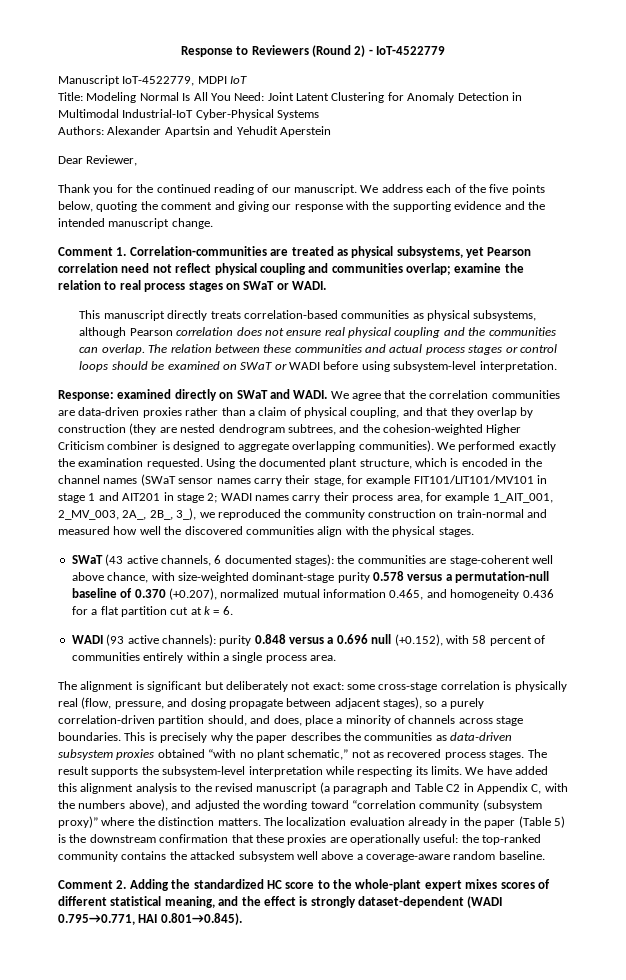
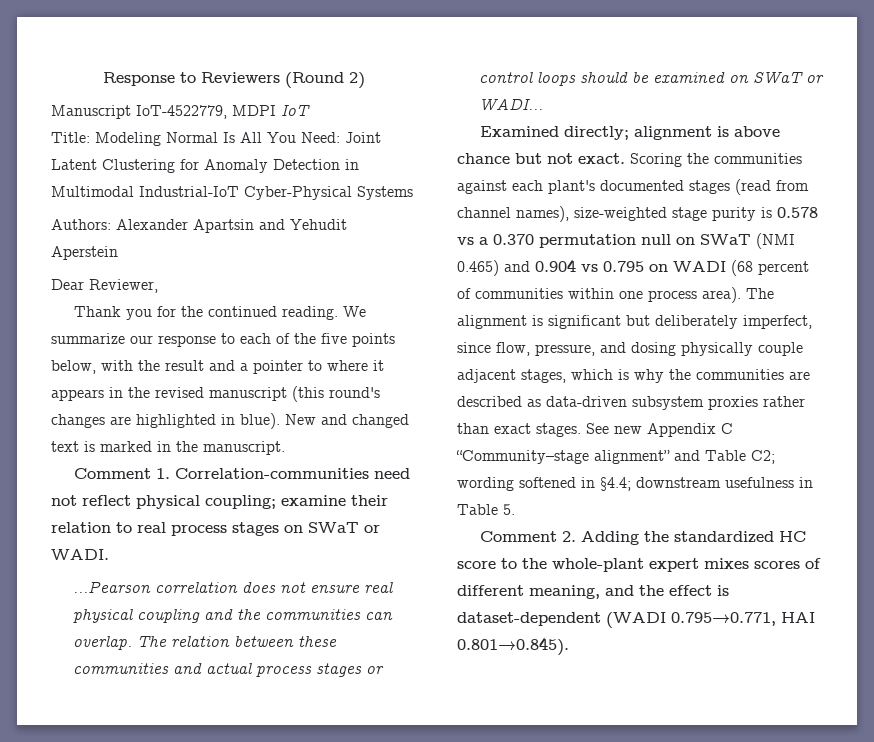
- Response to Reviewers (Round 2) - IoT-4522779
+ Response to Reviewers (Round 2)
- Thank you for the continued reading of our manuscript. We address each of the five points below, quoting the comment and giving our response with the supporting evidence and the intended manuscript change.
- Comment 1. Correlation-communities are treated as physical subsystems, yet Pearson correlation need not reflect physical coupling and communities overlap; examine the relation to real process stages on SWaT or WADI.
+ Thank you for the continued reading. We summarize our response to each of the five points below, with the result and a pointer to where it appears in the revised manuscript (this round's changes are highlighted in blue). New and changed text is marked in the manuscript.
+ Comment 1. Correlation-communities need not reflect physical coupling; examine their relation to real process stages on SWaT or WADI.
- This manuscript directly treats correlation-based communities as physical subsystems, although Pearson correlation does not ensure real physical coupling and the communities can overlap.
+ ...Pearson correlation does not ensure real physical coupling and the communities can overlap.
- The relation between these communities and actual process stages or control loops should be examined on SWaT or WADI before using subsystem-level interpretation.
- Response: examined directly on SWaT and WADI. We agree that the correlation communities are data-driven proxies rather than a claim of physical coupling, and that they overlap by construction (they are nested dendrogram subtrees, and the cohesion-weighted Higher Criticism combiner is designed to aggregate overlapping communities). We performed exactly the examination requested. Using the documented plant structure, which is encoded in the channel names (SWaT sensor names carry their stage, for example FIT101/LIT101/MV101 in stage 1 and AIT201 in stage 2; WADI names carry their process area, for example 1_AIT_001, 2_MV_003, 2A_, 2B_, 3_), we reproduced the community construction on train-normal and measured how well the discovered communities align with the physical stages.
- SWaT (43 active channels, 6 documented stages): the communities are stage-coherent well above chance, with size-weighted dominant-stage purity 0.578 versus a permutation-null baseline of 0.370 (+0.207), normalized mutual information 0.465, and homogeneity 0.436 for a flat partition cut at k = 6.
- WADI (93 active channels): purity 0.848 versus a 0.696 null (+0.152), with 58 percent of communities entirely within a single process area.
- The alignment is significant but deliberately not exact: some cross-stage correlation is physically real (flow, pressure, and dosing propagate between adjacent stages), so a purely correlation-driven partition should, and does, place a minority of channels across stage boundaries. This is precisely why the paper describes the communities as data-driven subsystem proxies obtained “with no plant schematic,” not as recovered process stages. The result supports the subsystem-level interpretation while respecting its limits. We have added this alignment analysis to the revised manuscript (a paragraph and Table C2 in Appendix C, with the numbers above), and adjusted the wording toward “correlation community (subsystem proxy)” where the distinction matters. The localization evaluation already in the paper (Table 5) is the downstream confirmation that these proxies are operationally useful: the top-ranked community contains the attacked subsystem well above a coverage-aware random baseline.
+ The relation between these communities and actual process stages or control loops should be examined on SWaT or WADI...
+ Examined directly; alignment is above chance but not exact. Scoring the communities against each plant's documented stages (read from channel names), size-weighted stage purity is 0.578 vs a 0.370 permutation null on SWaT (NMI 0.465) and 0.904 vs 0.795 on WADI (68 percent of communities within one process area). The alignment is significant but deliberately imperfect, since flow, pressure, and dosing physically couple adjacent stages, which is why the communities are described as data-driven subsystem proxies rather than exact stages. See new Appendix C “Community–stage alignment” and Table C2; wording softened in §4.4; downstream usefulness in Table 5.
- Comment 2. Adding the standardized HC score to the whole-plant expert mixes scores of different statistical meaning, and the effect is strongly dataset-dependent (WADI 0.795→0.771, HAI 0.801→0.845).
+ Comment 2. Adding the standardized HC score to the whole-plant expert mixes scores of different meaning, and the effect is dataset-dependent (WADI 0.795→0.771, HAI 0.801→0.845).

